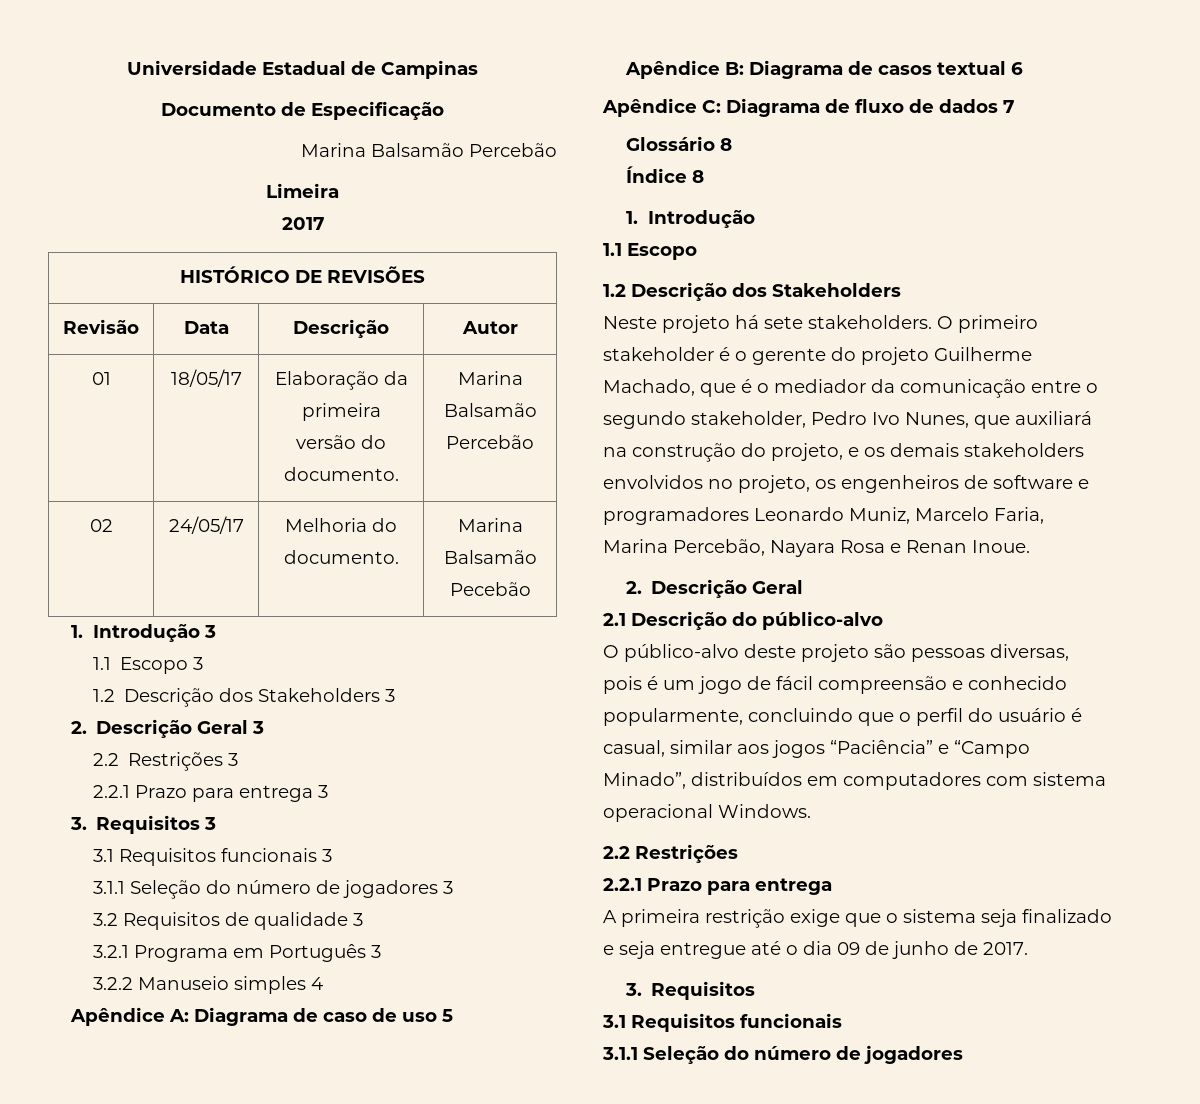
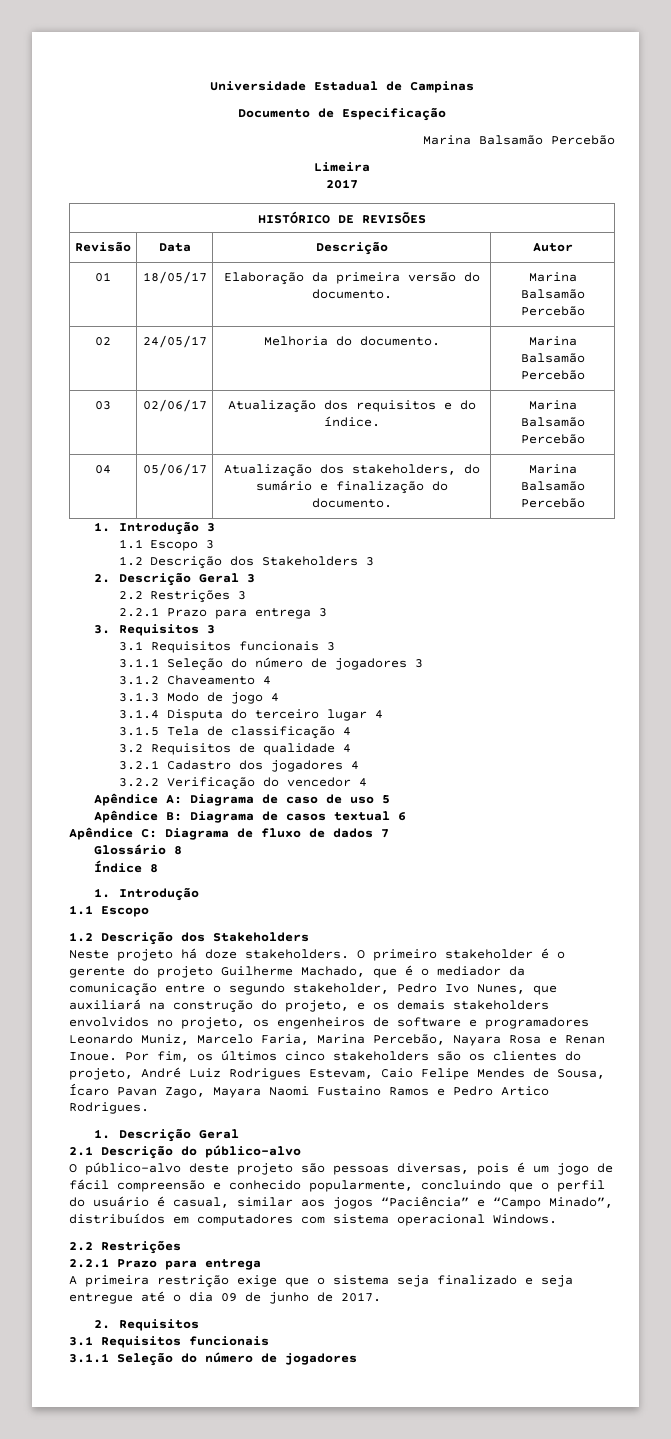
- 02 | 24/05/17 | Melhoria do documento. | Marina Balsamão Pecebão
+ 02 | 24/05/17 | Melhoria do documento. | Marina Balsamão Percebão
+ 03 | 02/06/17 | Atualização dos requisitos e do índice. | Marina Balsamão Percebão
+ 04 | 05/06/17 | Atualização dos stakeholders, do sumário e finalização do documento. | Marina Balsamão Percebão
+ 3.1.2 Chaveamento 4
+ 3.1.3 Modo de jogo 4
+ 3.1.4 Disputa do terceiro lugar 4
+ 3.1.5 Tela de classificação 4
- 3.2 Requisitos de qualidade 3
+ 3.2 Requisitos de qualidade 4
- 3.2.1 Programa em Português 3
- 3.2.2 Manuseio simples 4
+ 3.2.1 Cadastro dos jogadores 4
+ 3.2.2 Verificação do vencedor 4
- Neste projeto há sete stakeholders.
+ Neste projeto há doze stakeholders.
- O primeiro stakeholder é o gerente do projeto Guilherme Machado, que é o mediador da comunicação entre o segundo stakeholder, Pedro Ivo Nunes, que auxiliará na construção do projeto, e os demais stakeholders envolvidos no projeto, os engenheiros de software e programadores Leonardo Muniz, Marcelo Faria, Marina Percebão, Nayara Rosa e Renan Inoue.
- 2. Descrição Geral
+ O primeiro stakeholder é o gerente do projeto Guilherme Machado, que é o mediador da comunicação entre o segundo stakeholder, Pedro Ivo Nunes, que auxiliará na construção do projeto, e os demais stakeholders envolvidos no projeto, os engenheiros de software e programadores Leonardo Muniz, Marcelo Faria, Marina Percebão, Nayara Rosa e Renan Inoue. Por fim, os últimos cinco stakeholders são os clientes do projeto, André Luiz Rodrigues Estevam, Caio Felipe Mendes de Sousa, Ícaro Pavan Zago, Mayara Naomi Fustaino Ramos e Pedro Artico Rodrigues.
+ 1. Descrição Geral
  A primeira restrição exige que o sistema seja finalizado e seja entregue até o dia 09 de junho de 2017.
- 3. Requisitos
+ 2. Requisitos

